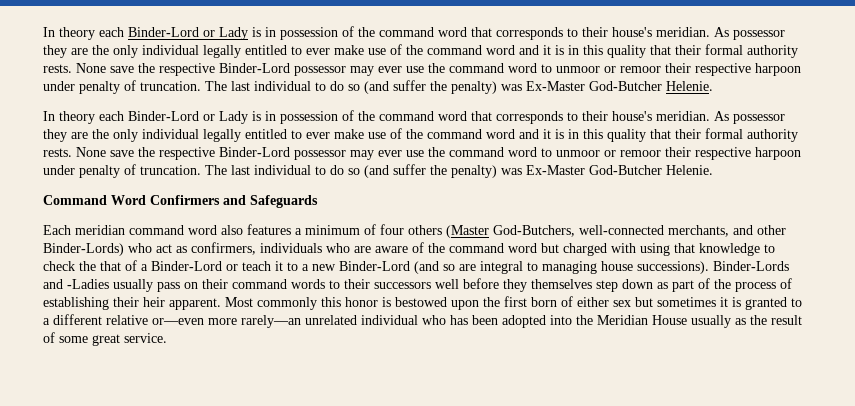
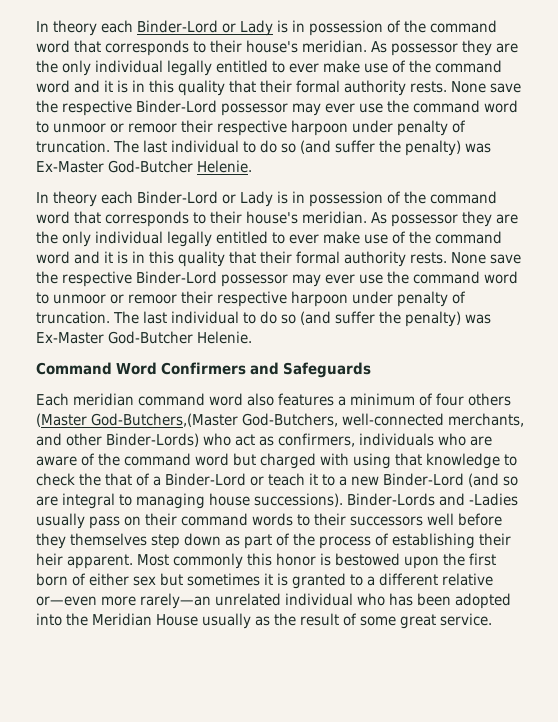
- Each meridian command word also features a minimum of four others (Master God-Butchers, well-connected merchants, and other Binder-Lords) who act as confirmers, individuals who are aware of the command word but charged with using that knowledge to check the that of a Binder-Lord or teach it to a new Binder-Lord (and so are integral to managing house successions).
+ Each meridian command word also features a minimum of four others (Master God-Butchers,(Master God-Butchers, well-connected merchants, and other Binder-Lords) who act as confirmers, individuals who are aware of the command word but charged with using that knowledge to check the that of a Binder-Lord or teach it to a new Binder-Lord (and so are integral to managing house successions).

